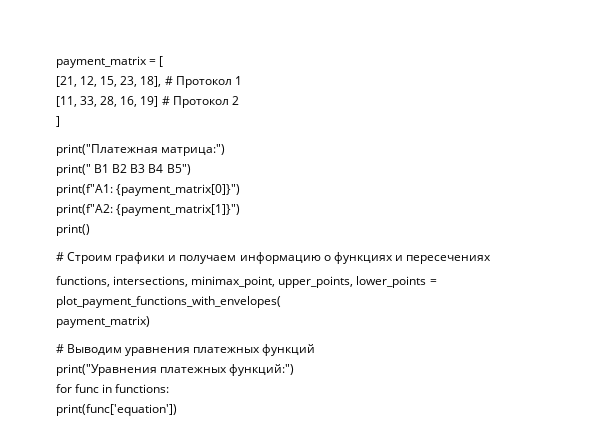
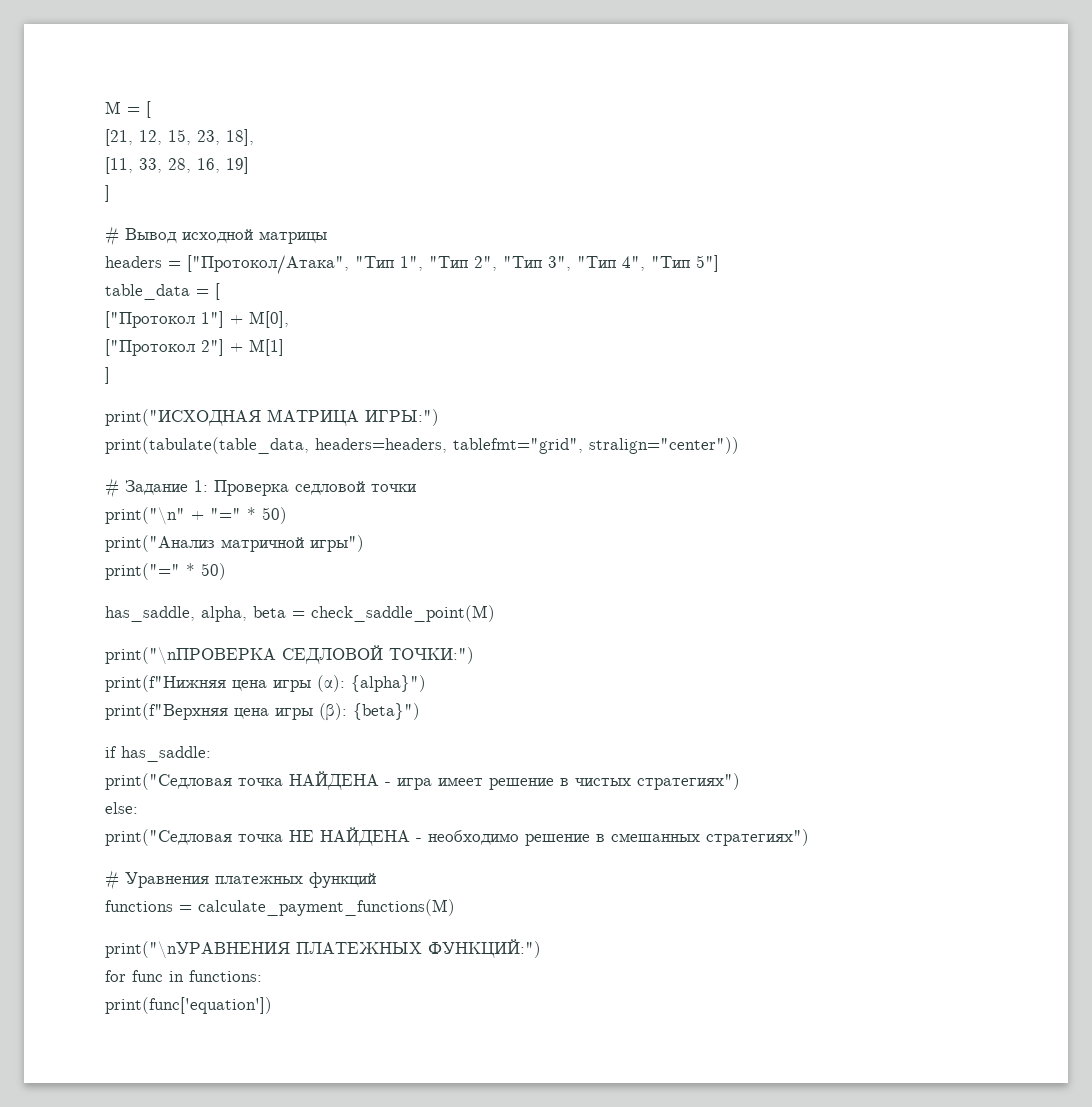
- payment_matrix = [
+ M = [
- [21, 12, 15, 23, 18], # Протокол 1
+ [21, 12, 15, 23, 18],
- [11, 33, 28, 16, 19] # Протокол 2
+ [11, 33, 28, 16, 19]
  ]
- print("Платежная матрица:")
- print(" B1 B2 B3 B4 B5")
- print(f"A1: {payment_matrix[0]}")
- print(f"A2: {payment_matrix[1]}")
- print()
- # Строим графики и получаем информацию о функциях и пересечениях
- functions, intersections, minimax_point, upper_points, lower_points = plot_payment_functions_with_envelopes(
- payment_matrix)
- # Выводим уравнения платежных функций
+ # Вывод исходной матрицы
+ headers = ["Протокол/Атака", "Тип 1", "Тип 2", "Тип 3", "Тип 4", "Тип 5"]
+ table_data = [
+ ["Протокол 1"] + M[0],
+ ["Протокол 2"] + M[1]
+ ]
+ print("ИСХОДНАЯ МАТРИЦА ИГРЫ:")
+ print(tabulate(table_data, headers=headers, tablefmt="grid", stralign="center"))
+ # Задание 1: Проверка седловой точки
+ print("\n" + "=" * 50)
+ print("Анализ матричной игры")
+ print("=" * 50)
+ has_saddle, alpha, beta = check_saddle_point(M)
+ print("\nПРОВЕРКА СЕДЛОВОЙ ТОЧКИ:")
+ print(f"Нижняя цена игры (α): {alpha}")
+ print(f"Верхняя цена игры (β): {beta}")
+ if has_saddle:
+ print("Седловая точка НАЙДЕНА - игра имеет решение в чистых стратегиях")
+ else:
+ print("Седловая точка НЕ НАЙДЕНА - необходимо решение в смешанных стратегиях")
+ # Уравнения платежных функций
- print("Уравнения платежных функций:")
+ functions = calculate_payment_functions(M)
+ print("\nУРАВНЕНИЯ ПЛАТЕЖНЫХ ФУНКЦИЙ:")

